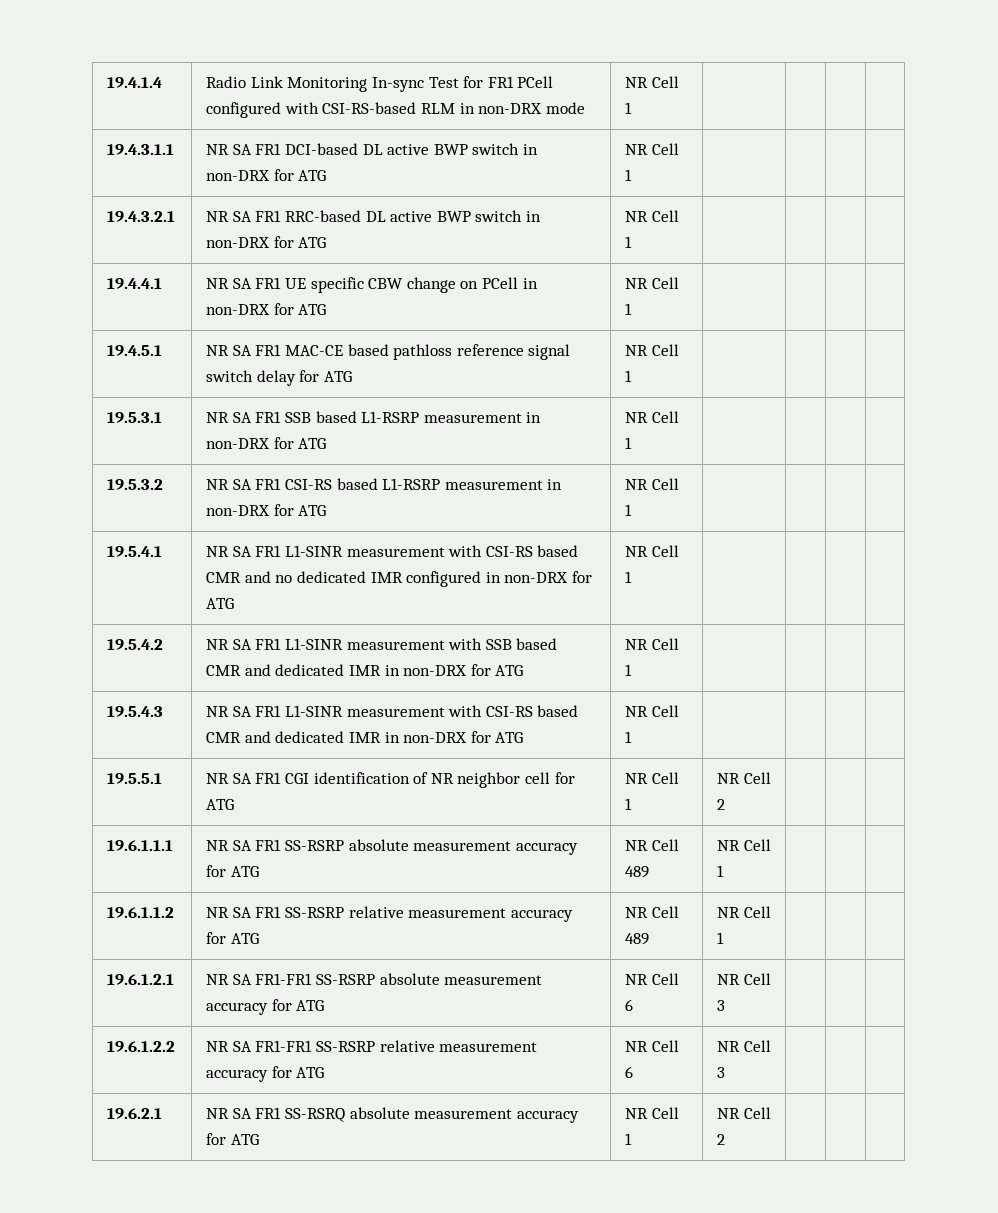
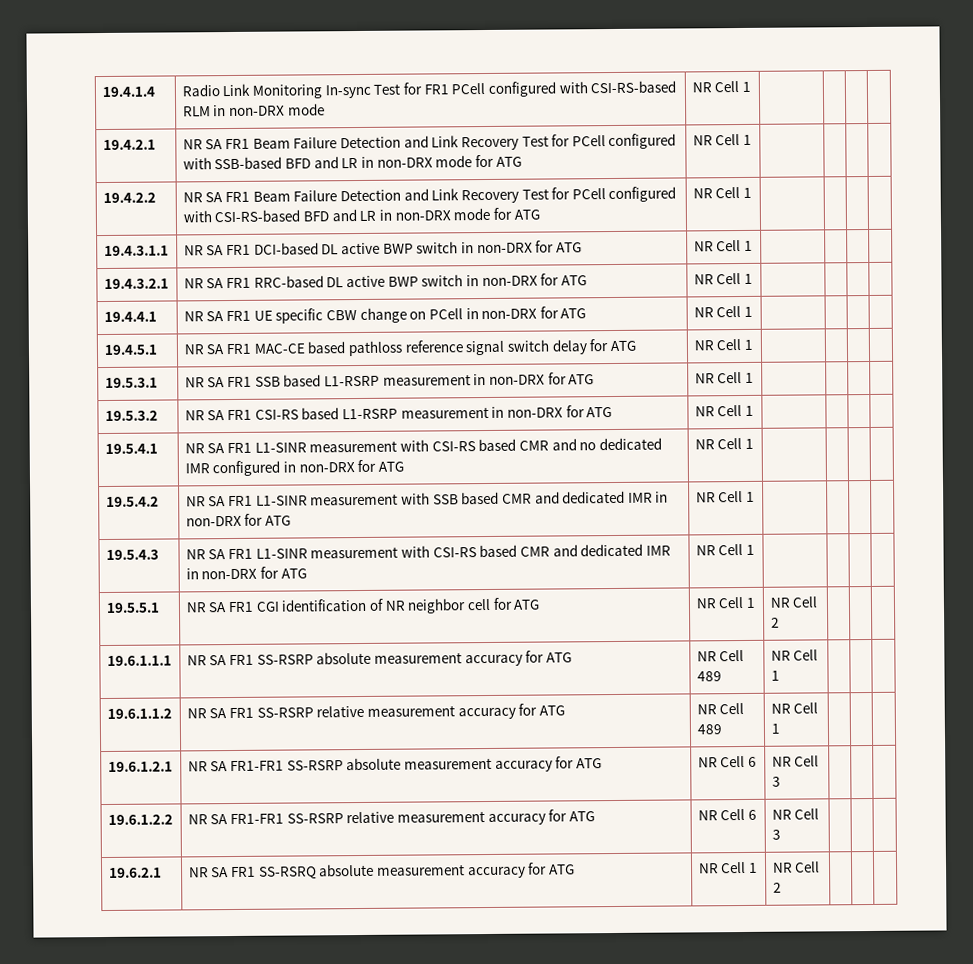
+ 19.4.2.1 | NR SA FR1 Beam Failure Detection and Link Recovery Test for PCell configured with SSB-based BFD and LR in non-DRX mode for ATG | NR Cell 1 | | | |
+ 19.4.2.2 | NR SA FR1 Beam Failure Detection and Link Recovery Test for PCell configured with CSI-RS-based BFD and LR in non-DRX mode for ATG | NR Cell 1 | | | |

